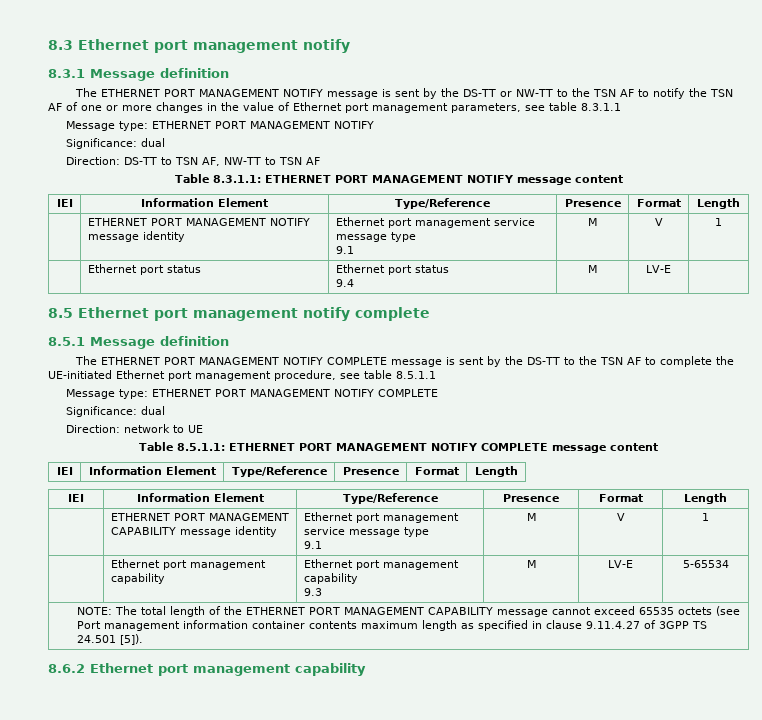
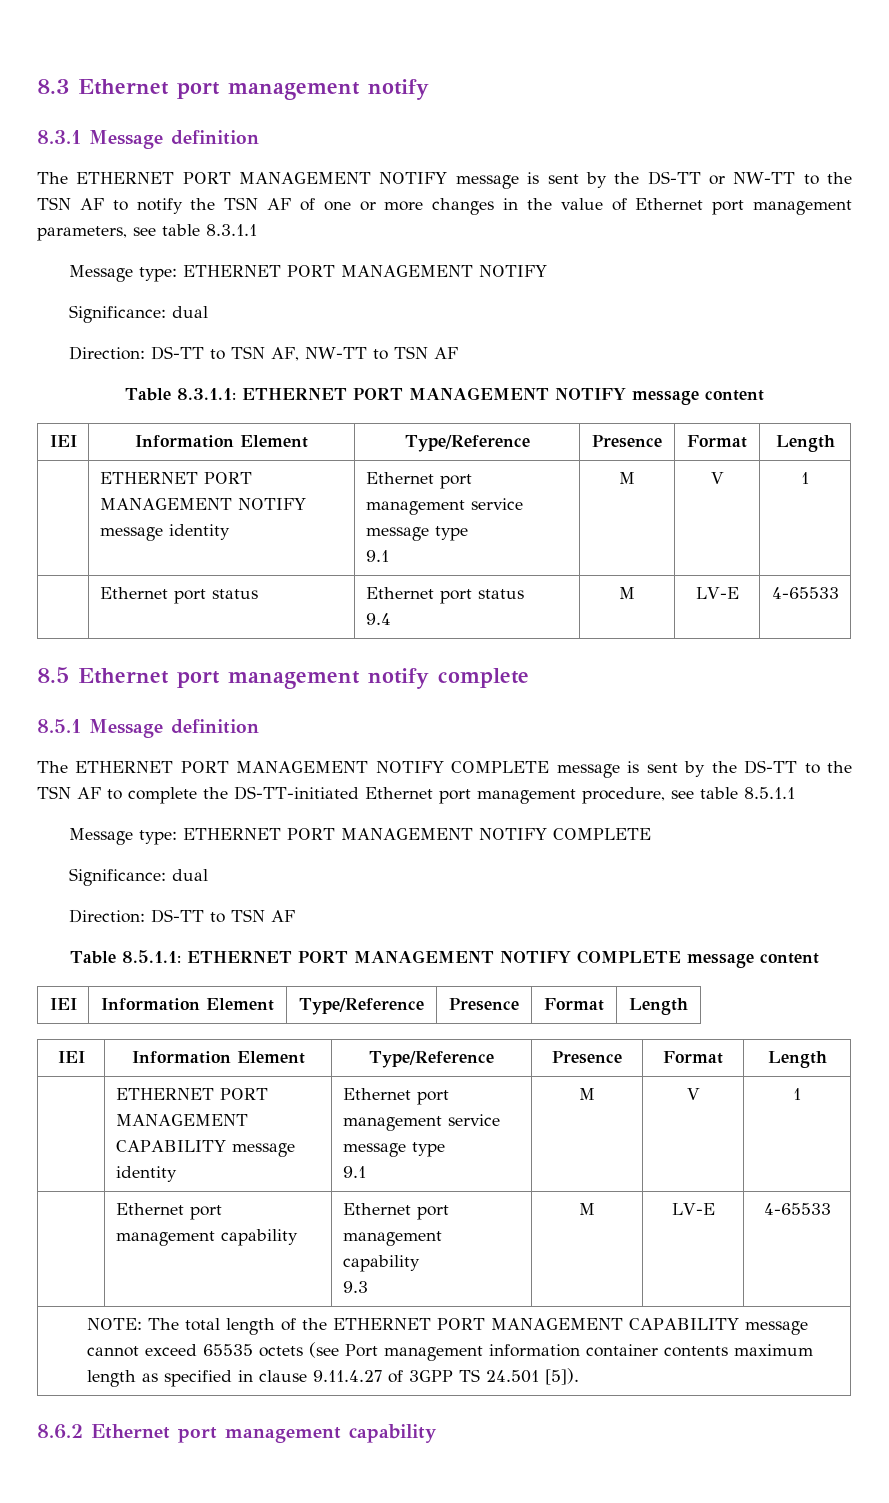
  | Ethernet port status | Ethernet port status
- 9.4 | M | LV-E |
+ 9.4 | M | LV-E | 4-65533
- The ETHERNET PORT MANAGEMENT NOTIFY COMPLETE message is sent by the DS-TT to the TSN AF to complete the UE-initiated Ethernet port management procedure, see table 8.5.1.1
+ The ETHERNET PORT MANAGEMENT NOTIFY COMPLETE message is sent by the DS-TT to the TSN AF to complete the DS-TT-initiated Ethernet port management procedure, see table 8.5.1.1
- Direction: network to UE
+ Direction: DS-TT to TSN AF
  | Ethernet port management capability | Ethernet port management capability
- 9.3 | M | LV-E | 5-65534
+ 9.3 | M | LV-E | 4-65533

